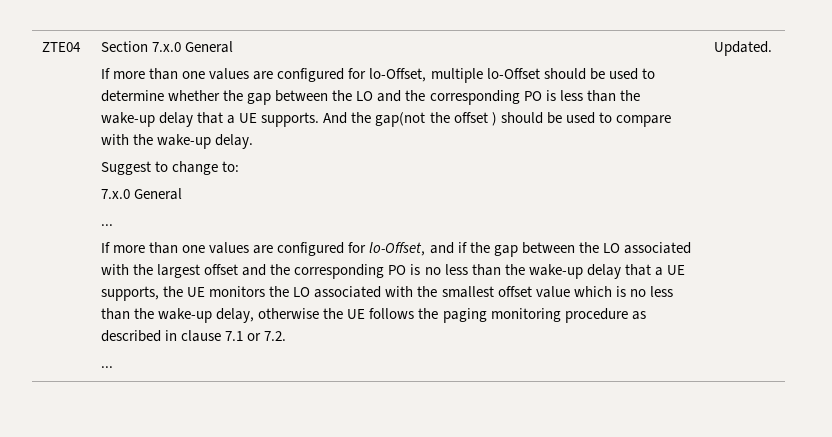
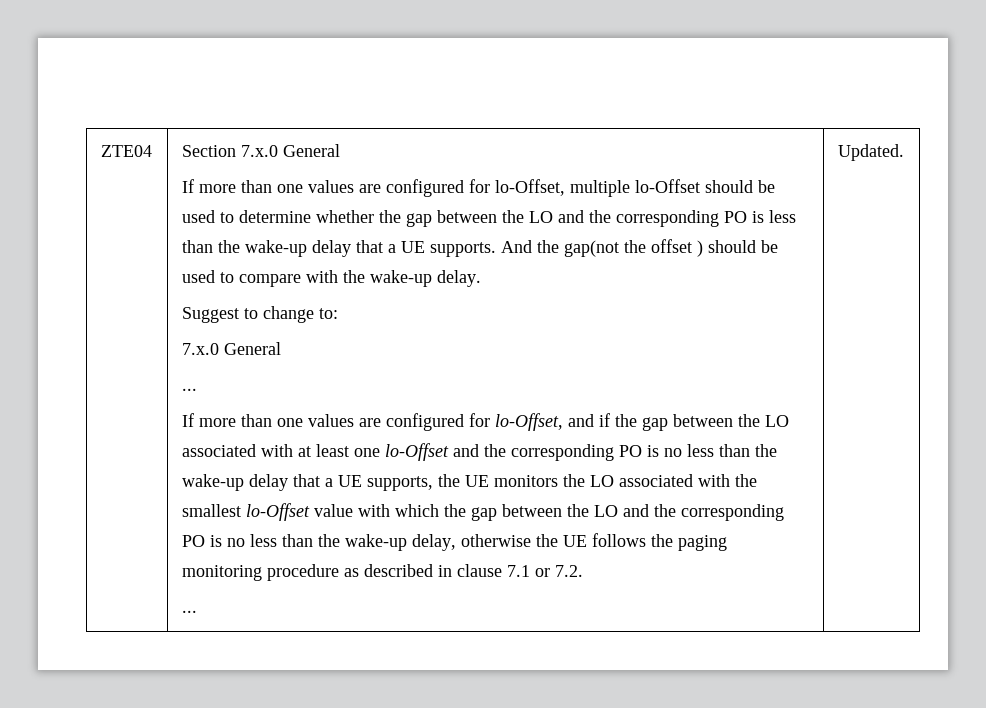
- If more than one values are configured for lo-Offset, and if the gap between the LO associated with the largest offset and the corresponding PO is no less than the wake-up delay that a UE supports, the UE monitors the LO associated with the smallest offset value which is no less than the wake-up delay, otherwise the UE follows the paging monitoring procedure as described in clause 7.1 or 7.2.
+ If more than one values are configured for lo-Offset, and if the gap between the LO associated with at least one lo-Offset and the corresponding PO is no less than the wake-up delay that a UE supports, the UE monitors the LO associated with the smallest lo-Offset value with which the gap between the LO and the corresponding PO is no less than the wake-up delay, otherwise the UE follows the paging monitoring procedure as described in clause 7.1 or 7.2.

